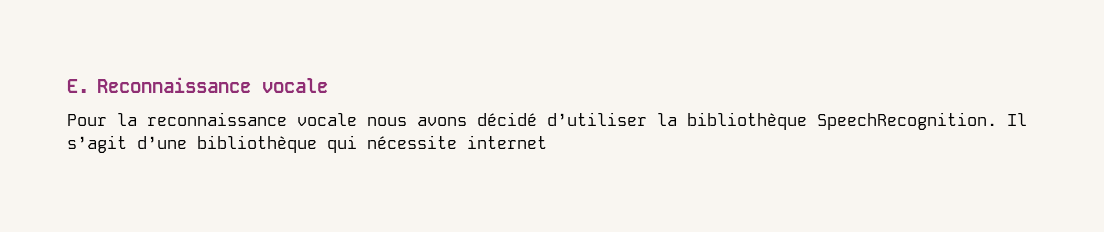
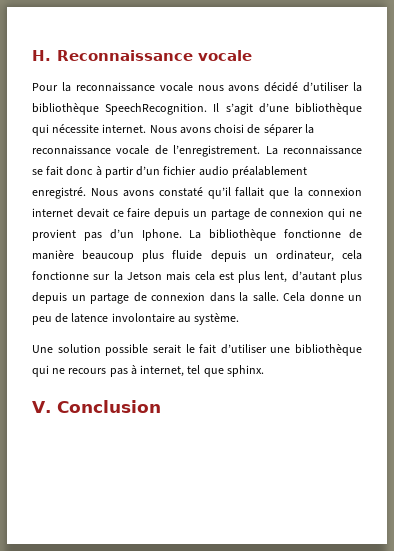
- E. Reconnaissance vocale
+ H. Reconnaissance vocale
- Il s’agit d’une bibliothèque qui nécessite internet
+ Il s’agit d’une bibliothèque qui nécessite internet. Nous avons choisi de séparer la reconnaissance vocale de l’enregistrement. La reconnaissance se fait donc à partir d’un fichier audio préalablement enregistré. Nous avons constaté qu’il fallait que la connexion internet devait ce faire depuis un partage de connexion qui ne provient pas d’un Iphone. La bibliothèque fonctionne de manière beaucoup plus fluide depuis un ordinateur, cela fonctionne sur la Jetson mais cela est plus lent, d’autant plus depuis un partage de connexion dans la salle. Cela donne un peu de latence involontaire au système.
+ Une solution possible serait le fait d’utiliser une bibliothèque qui ne recours pas à internet, tel que sphinx.
+ V. Conclusion

